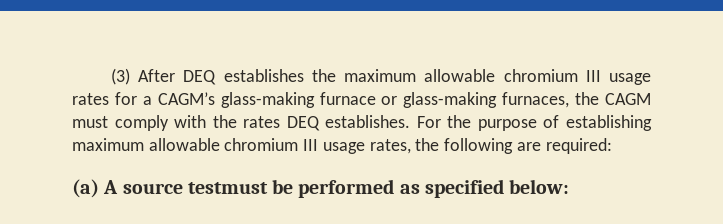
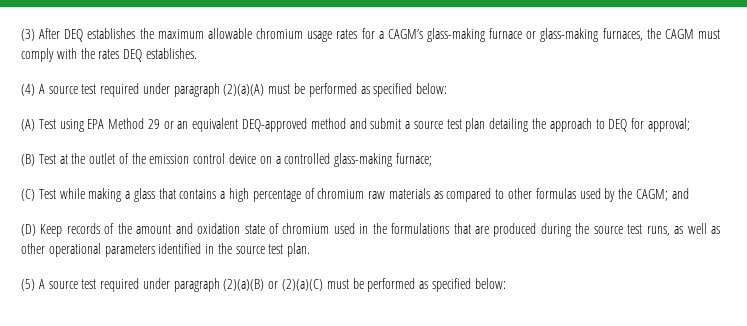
- (3) After DEQ establishes the maximum allowable chromium III usage rates for a CAGM’s glass-making furnace or glass-making furnaces, the CAGM must comply with the rates DEQ establishes. For the purpose of establishing maximum allowable chromium III usage rates, the following are required:
- (a) A source testmust be performed as specified below:
+ (3) After DEQ establishes the maximum allowable chromium usage rates for a CAGM’s glass-making furnace or glass-making furnaces, the CAGM must comply with the rates DEQ establishes.
+ (4) A source test required under paragraph (2)(a)(A) must be performed as specified below:
+ (A) Test using EPA Method 29 or an equivalent DEQ-approved method and submit a source test plan detailing the approach to DEQ for approval;
+ (B) Test at the outlet of the emission control device on a controlled glass-making furnace;
+ (C) Test while making a glass that contains a high percentage of chromium raw materials as compared to other formulas used by the CAGM; and
+ (D) Keep records of the amount and oxidation state of chromium used in the formulations that are produced during the source test runs, as well as other operational parameters identified in the source test plan.
+ (5) A source test required under paragraph (2)(a)(B) or (2)(a)(C) must be performed as specified below:

